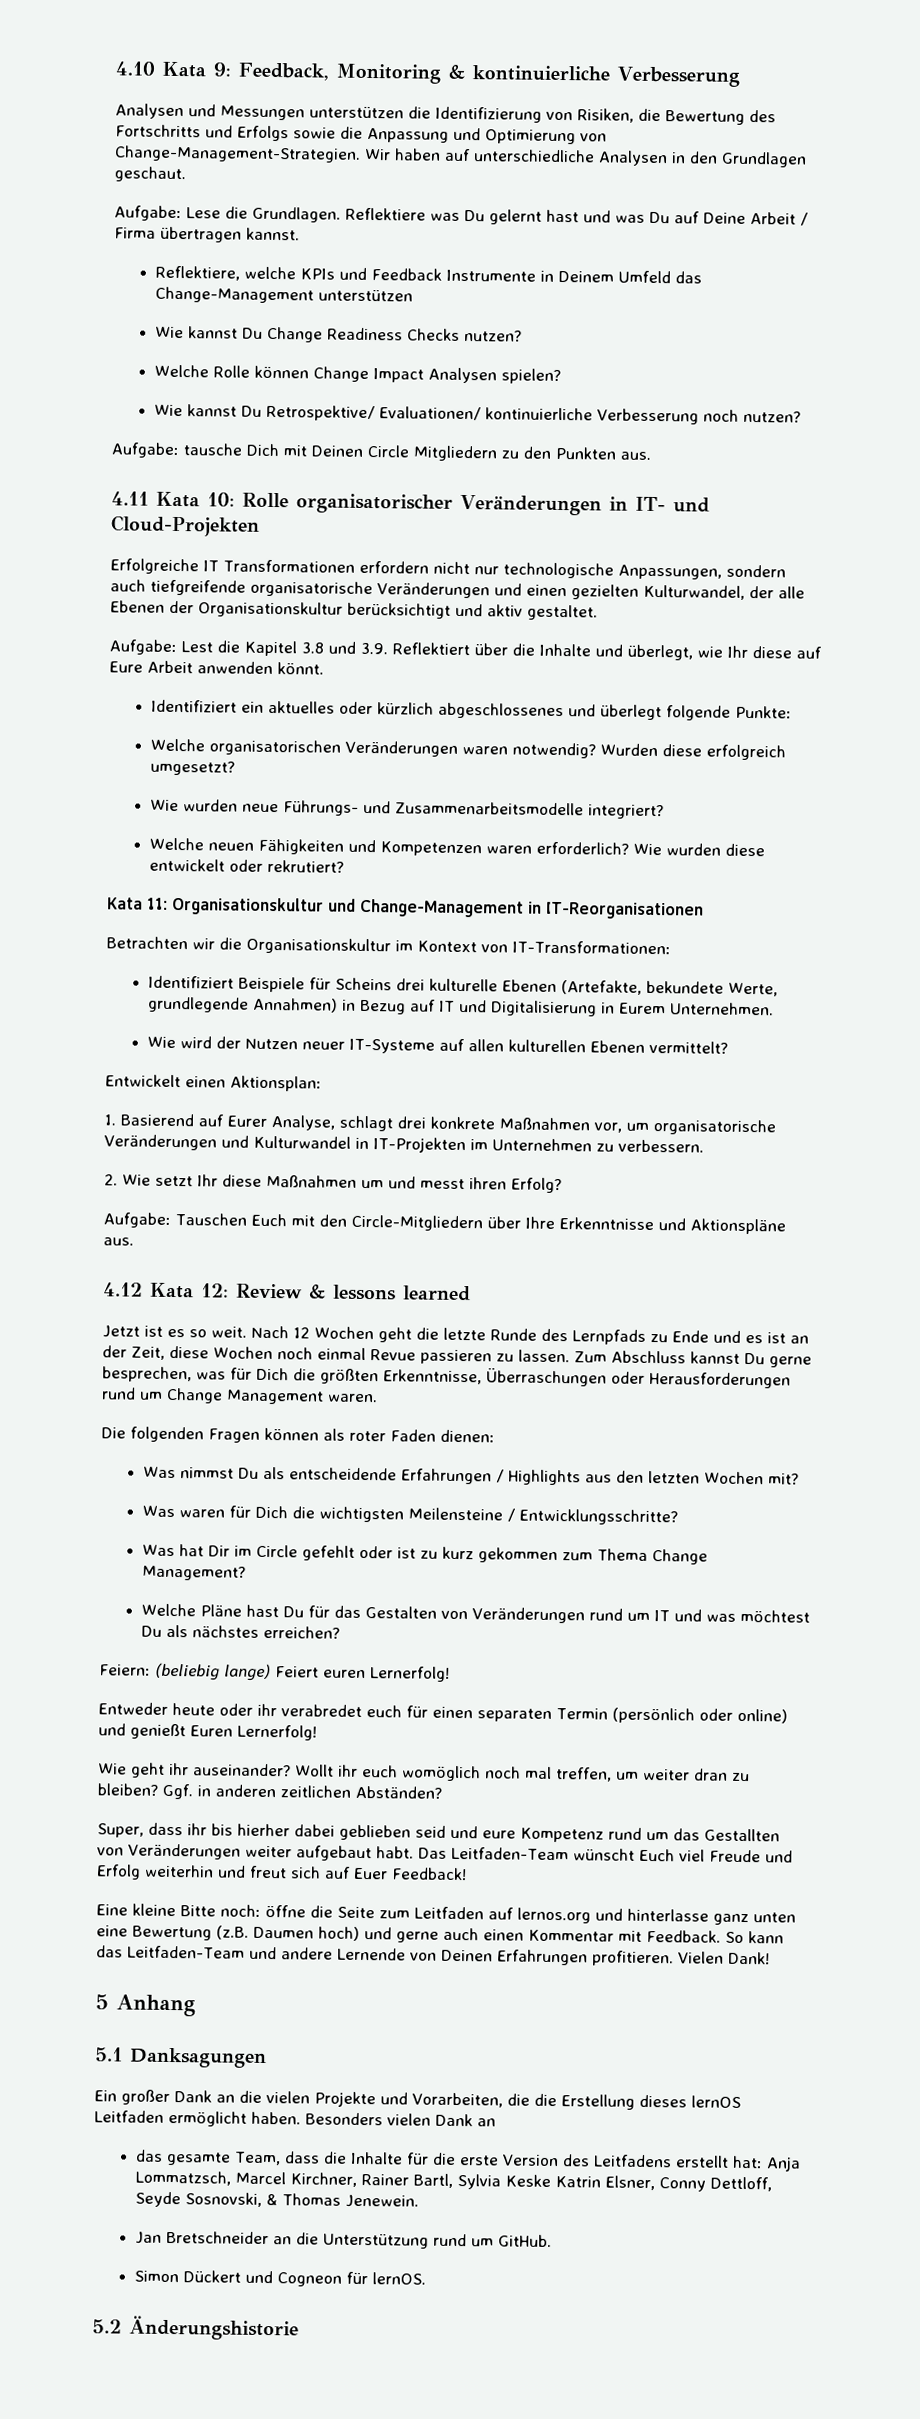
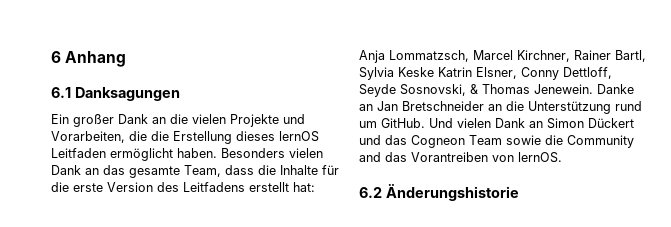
- 4.10 Kata 9: Feedback, Monitoring & kontinuierliche Verbesserung
- Analysen und Messungen unterstützen die Identifizierung von Risiken, die Bewertung des Fortschritts und Erfolgs sowie die Anpassung und Optimierung von Change-Management-Strategien. Wir haben auf unterschiedliche Analysen in den Grundlagen geschaut.
- Aufgabe: Lese die Grundlagen. Reflektiere was Du gelernt hast und was Du auf Deine Arbeit / Firma übertragen kannst.
- Reflektiere, welche KPIs und Feedback Instrumente in Deinem Umfeld das Change-Management unterstützen
- Wie kannst Du Change Readiness Checks nutzen?
- Welche Rolle können Change Impact Analysen spielen?
- Wie kannst Du Retrospektive/ Evaluationen/ kontinuierliche Verbesserung noch nutzen?
- Aufgabe: tausche Dich mit Deinen Circle Mitgliedern zu den Punkten aus.
- 4.11 Kata 10: Rolle organisatorischer Veränderungen in IT- und Cloud-Projekten
- Erfolgreiche IT Transformationen erfordern nicht nur technologische Anpassungen, sondern auch tiefgreifende organisatorische Veränderungen und einen gezielten Kulturwandel, der alle Ebenen der Organisationskultur berücksichtigt und aktiv gestaltet.
- Aufgabe: Lest die Kapitel 3.8 und 3.9. Reflektiert über die Inhalte und überlegt, wie Ihr diese auf Eure Arbeit anwenden könnt.
- Identifiziert ein aktuelles oder kürzlich abgeschlossenes und überlegt folgende Punkte:
- Welche organisatorischen Veränderungen waren notwendig? Wurden diese erfolgreich umgesetzt?
- Wie wurden neue Führungs- und Zusammenarbeitsmodelle integriert?
- Welche neuen Fähigkeiten und Kompetenzen waren erforderlich? Wie wurden diese entwickelt oder rekrutiert?
- Kata 11: Organisationskultur und Change-Management in IT-Reorganisationen
- Betrachten wir die Organisationskultur im Kontext von IT-Transformationen:
- Identifiziert Beispiele für Scheins drei kulturelle Ebenen (Artefakte, bekundete Werte, grundlegende Annahmen) in Bezug auf IT und Digitalisierung in Eurem Unternehmen.
- Wie wird der Nutzen neuer IT-Systeme auf allen kulturellen Ebenen vermittelt?
- Entwickelt einen Aktionsplan:
- 1. Basierend auf Eurer Analyse, schlagt drei konkrete Maßnahmen vor, um organisatorische Veränderungen und Kulturwandel in IT-Projekten im Unternehmen zu verbessern.
- 2. Wie setzt Ihr diese Maßnahmen um und messt ihren Erfolg?
- Aufgabe: Tauschen Euch mit den Circle-Mitgliedern über Ihre Erkenntnisse und Aktionspläne aus.
- 4.12 Kata 12: Review & lessons learned
- Jetzt ist es so weit. Nach 12 Wochen geht die letzte Runde des Lernpfads zu Ende und es ist an der Zeit, diese Wochen noch einmal Revue passieren zu lassen. Zum Abschluss kannst Du gerne besprechen, was für Dich die größten Erkenntnisse, Überraschungen oder Herausforderungen rund um Change Management waren.
- Die folgenden Fragen können als roter Faden dienen:
- Was nimmst Du als entscheidende Erfahrungen / Highlights aus den letzten Wochen mit?
- Was waren für Dich die wichtigsten Meilensteine / Entwicklungsschritte?
- Was hat Dir im Circle gefehlt oder ist zu kurz gekommen zum Thema Change Management?
- Welche Pläne hast Du für das Gestalten von Veränderungen rund um IT und was möchtest Du als nächstes erreichen?
- Feiern: (beliebig lange) Feiert euren Lernerfolg!
- Entweder heute oder ihr verabredet euch für einen separaten Termin (persönlich oder online) und genießt Euren Lernerfolg!
- Wie geht ihr auseinander? Wollt ihr euch womöglich noch mal treffen, um weiter dran zu bleiben? Ggf. in anderen zeitlichen Abständen?
- Super, dass ihr bis hierher dabei geblieben seid und eure Kompetenz rund um das Gestallten von Veränderungen weiter aufgebaut habt. Das Leitfaden-Team wünscht Euch viel Freude und Erfolg weiterhin und freut sich auf Euer Feedback!
- Eine kleine Bitte noch: öffne die Seite zum Leitfaden auf lernos.org und hinterlasse ganz unten eine Bewertung (z.B. Daumen hoch) und gerne auch einen Kommentar mit Feedback. So kann das Leitfaden-Team und andere Lernende von Deinen Erfahrungen profitieren. Vielen Dank!
- 5 Anhang
+ 6 Anhang
- 5.1 Danksagungen
+ 6.1 Danksagungen
- Besonders vielen Dank an
- das gesamte Team, dass die Inhalte für die erste Version des Leitfadens erstellt hat: Anja Lommatzsch, Marcel Kirchner, Rainer Bartl, Sylvia Keske Katrin Elsner, Conny Dettloff, Seyde Sosnovski, & Thomas Jenewein.
- Jan Bretschneider an die Unterstützung rund um GitHub.
- Simon Dückert und Cogneon für lernOS.
+ Besonders vielen Dank an das gesamte Team, dass die Inhalte für die erste Version des Leitfadens erstellt hat: Anja Lommatzsch, Marcel Kirchner, Rainer Bartl, Sylvia Keske Katrin Elsner, Conny Dettloff, Seyde Sosnovski, & Thomas Jenewein. Danke an Jan Bretschneider an die Unterstützung rund um GitHub. Und vielen Dank an Simon Dückert und das Cogneon Team sowie die Community and das Vorantreiben von lernOS.
- 5.2 Änderungshistorie
+ 6.2 Änderungshistorie

